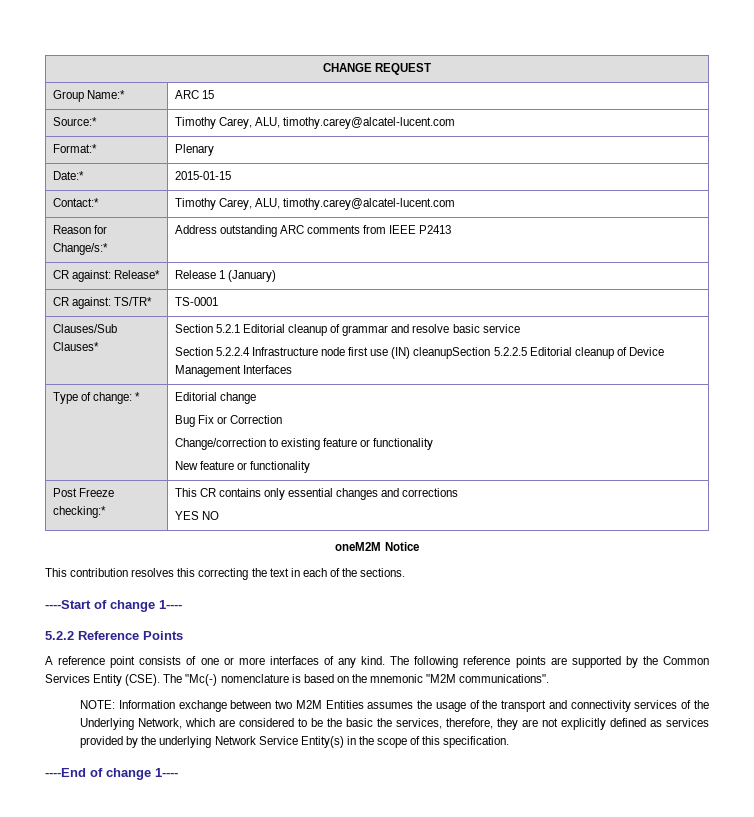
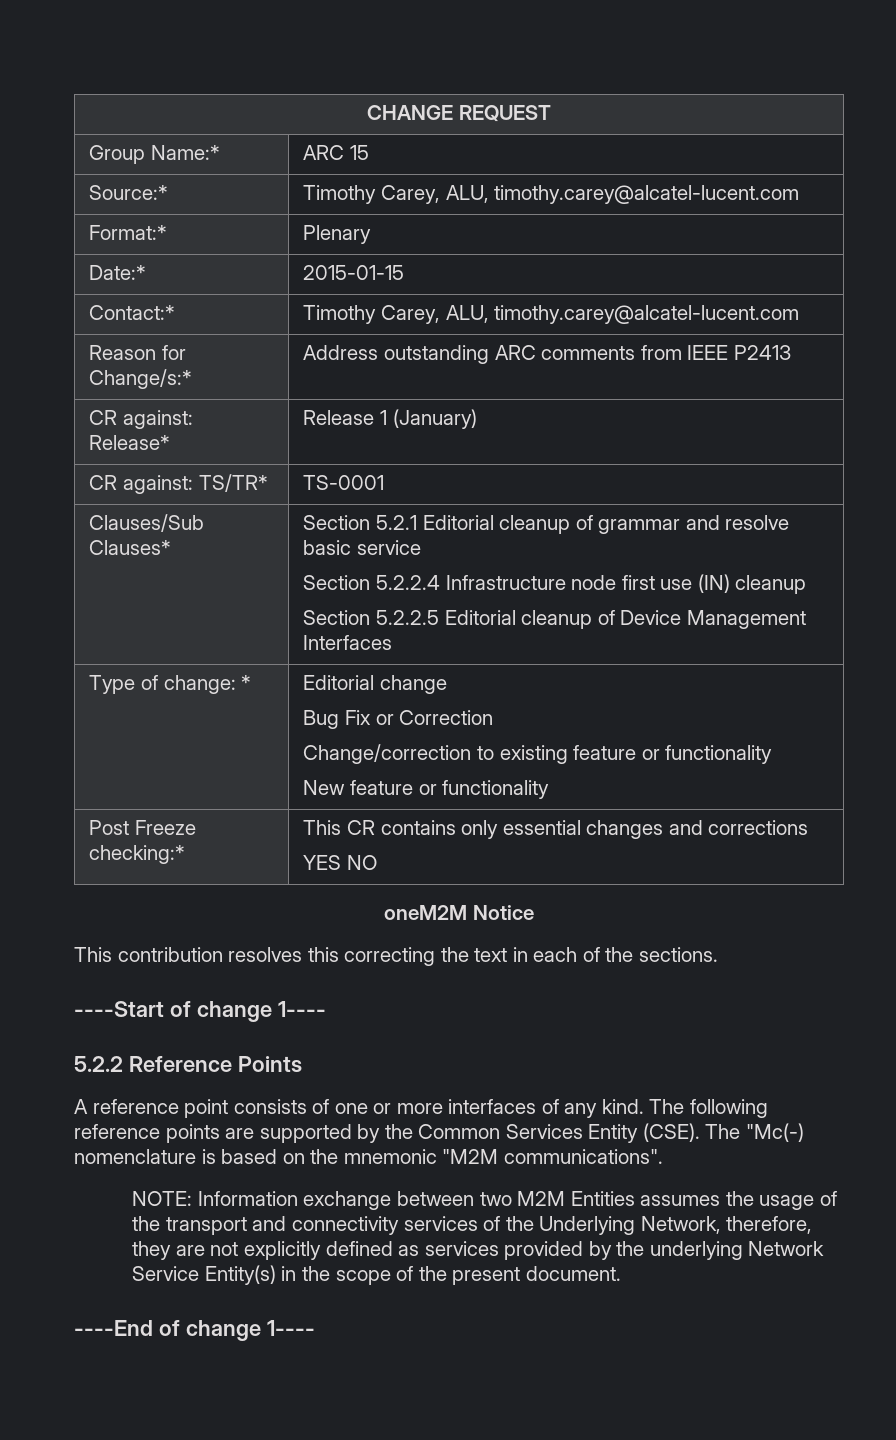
  Clauses/Sub Clauses* | Section 5.2.1 Editorial cleanup of grammar and resolve basic service
- Section 5.2.2.4 Infrastructure node first use (IN) cleanupSection 5.2.2.5 Editorial cleanup of Device Management Interfaces
+ Section 5.2.2.4 Infrastructure node first use (IN) cleanup
+ Section 5.2.2.5 Editorial cleanup of Device Management Interfaces
- NOTE: Information exchange between two M2M Entities assumes the usage of the transport and connectivity services of the Underlying Network, which are considered to be the basic the services, therefore, they are not explicitly defined as services provided by the underlying Network Service Entity(s) in the scope of this specification.
+ NOTE: Information exchange between two M2M Entities assumes the usage of the transport and connectivity services of the Underlying Network, therefore, they are not explicitly defined as services provided by the underlying Network Service Entity(s) in the scope of the present document.

